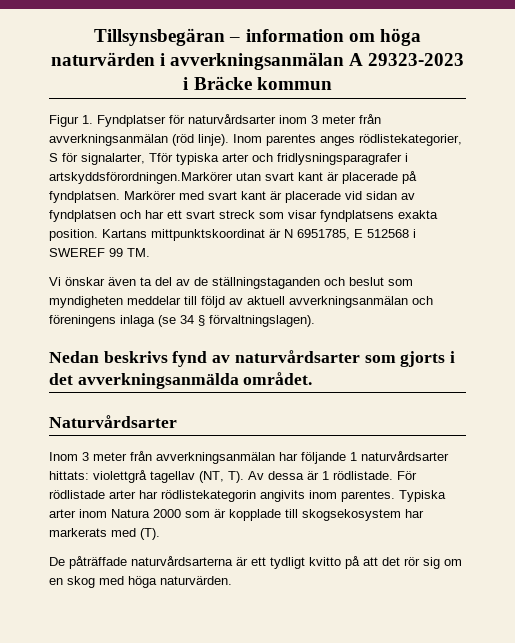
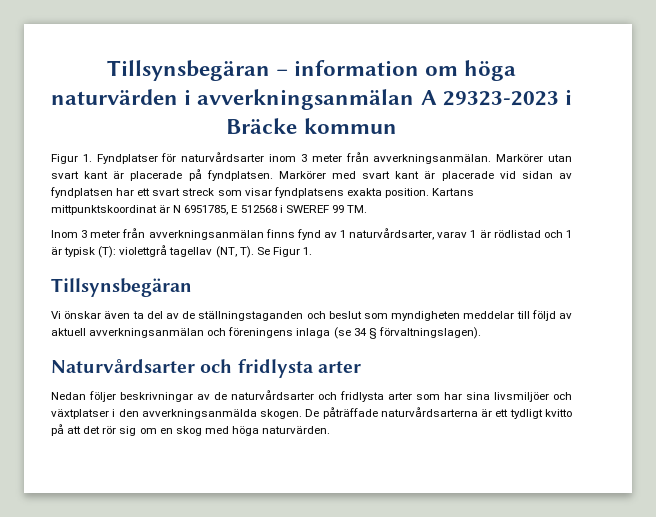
- Figur 1. Fyndplatser för naturvårdsarter inom 3 meter från avverkningsanmälan (röd linje). Inom parentes anges rödlistekategorier, S för signalarter, Tför typiska arter och fridlysningsparagrafer i artskyddsförordningen.Markörer utan svart kant är placerade på fyndplatsen.
+ Figur 1. Fyndplatser för naturvårdsarter inom 3 meter från avverkningsanmälan. Markörer utan svart kant är placerade på fyndplatsen.
- Markörer med svart kant är placerade vid sidan av fyndplatsen och har ett svart streck som visar fyndplatsens exakta position.
+ Markörer med svart kant är placerade vid sidan av fyndplatsen har ett svart streck som visar fyndplatsens exakta position.
+ Inom 3 meter från avverkningsanmälan finns fynd av 1 naturvårdsarter, varav 1 är rödlistad och 1 är typisk (T): violettgrå tagellav (NT, T). Se Figur 1.
+ Tillsynsbegäran
- Nedan beskrivs fynd av naturvårdsarter som gjorts i det avverkningsanmälda området.
- Naturvårdsarter
- Inom 3 meter från avverkningsanmälan har följande 1 naturvårdsarter hittats: violettgrå tagellav (NT, T). Av dessa är 1 rödlistade. För rödlistade arter har rödlistekategorin angivits inom parentes. Typiska arter inom Natura 2000 som är kopplade till skogsekosystem har markerats med (T).
- De påträffade naturvårdsarterna är ett tydligt kvitto på att det rör sig om en skog med höga naturvärden.
+ Naturvårdsarter och fridlysta arter
+ Nedan följer beskrivningar av de naturvårdsarter och fridlysta arter som har sina livsmiljöer och växtplatser i den avverkningsanmälda skogen. De påträffade naturvårdsarterna är ett tydligt kvitto på att det rör sig om en skog med höga naturvärden.

